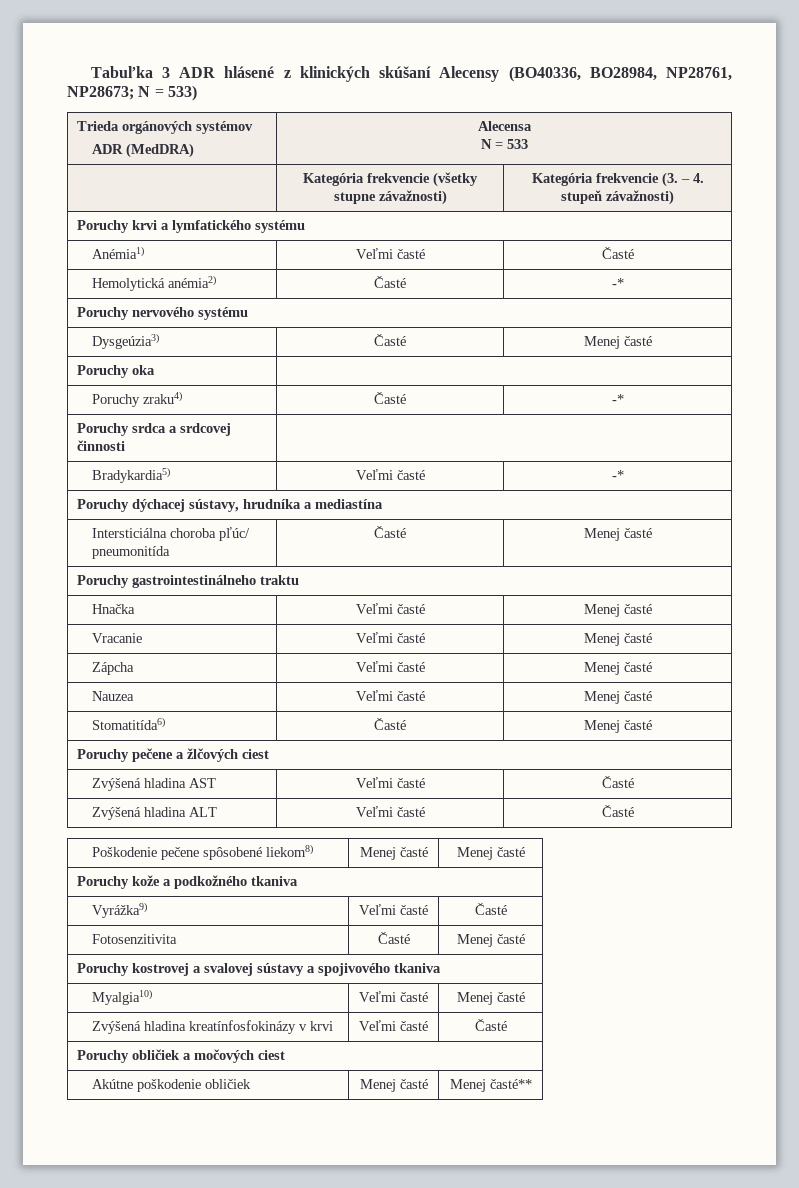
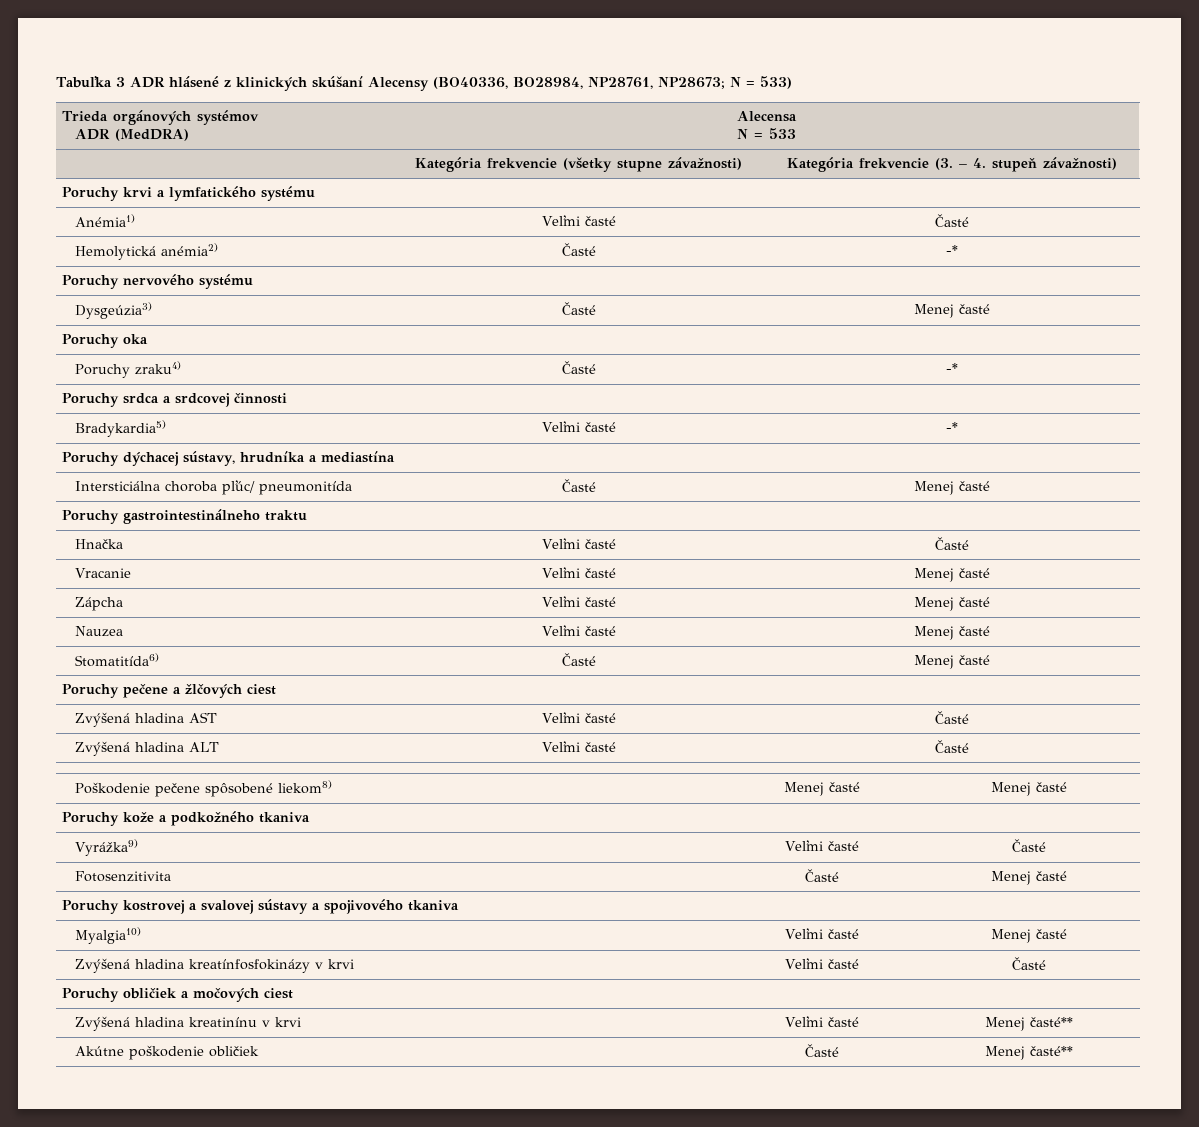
- Hnačka | Veľmi časté | Menej časté
+ Hnačka | Veľmi časté | Časté
+ Zvýšená hladina kreatinínu v krvi | Veľmi časté | Menej časté**
- Akútne poškodenie obličiek | Menej časté | Menej časté**
+ Akútne poškodenie obličiek | Časté | Menej časté**

